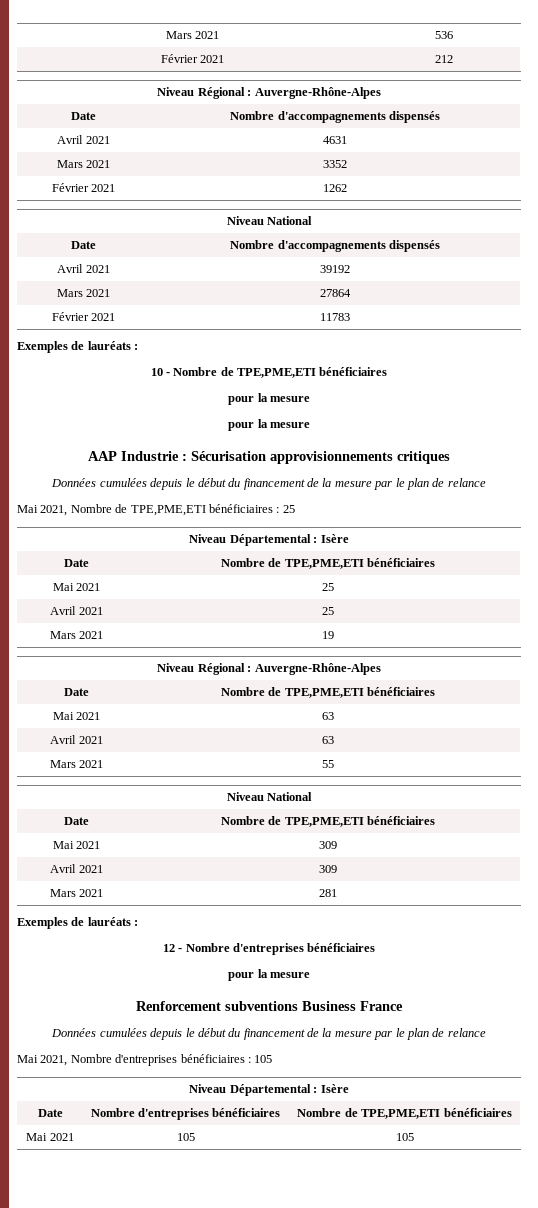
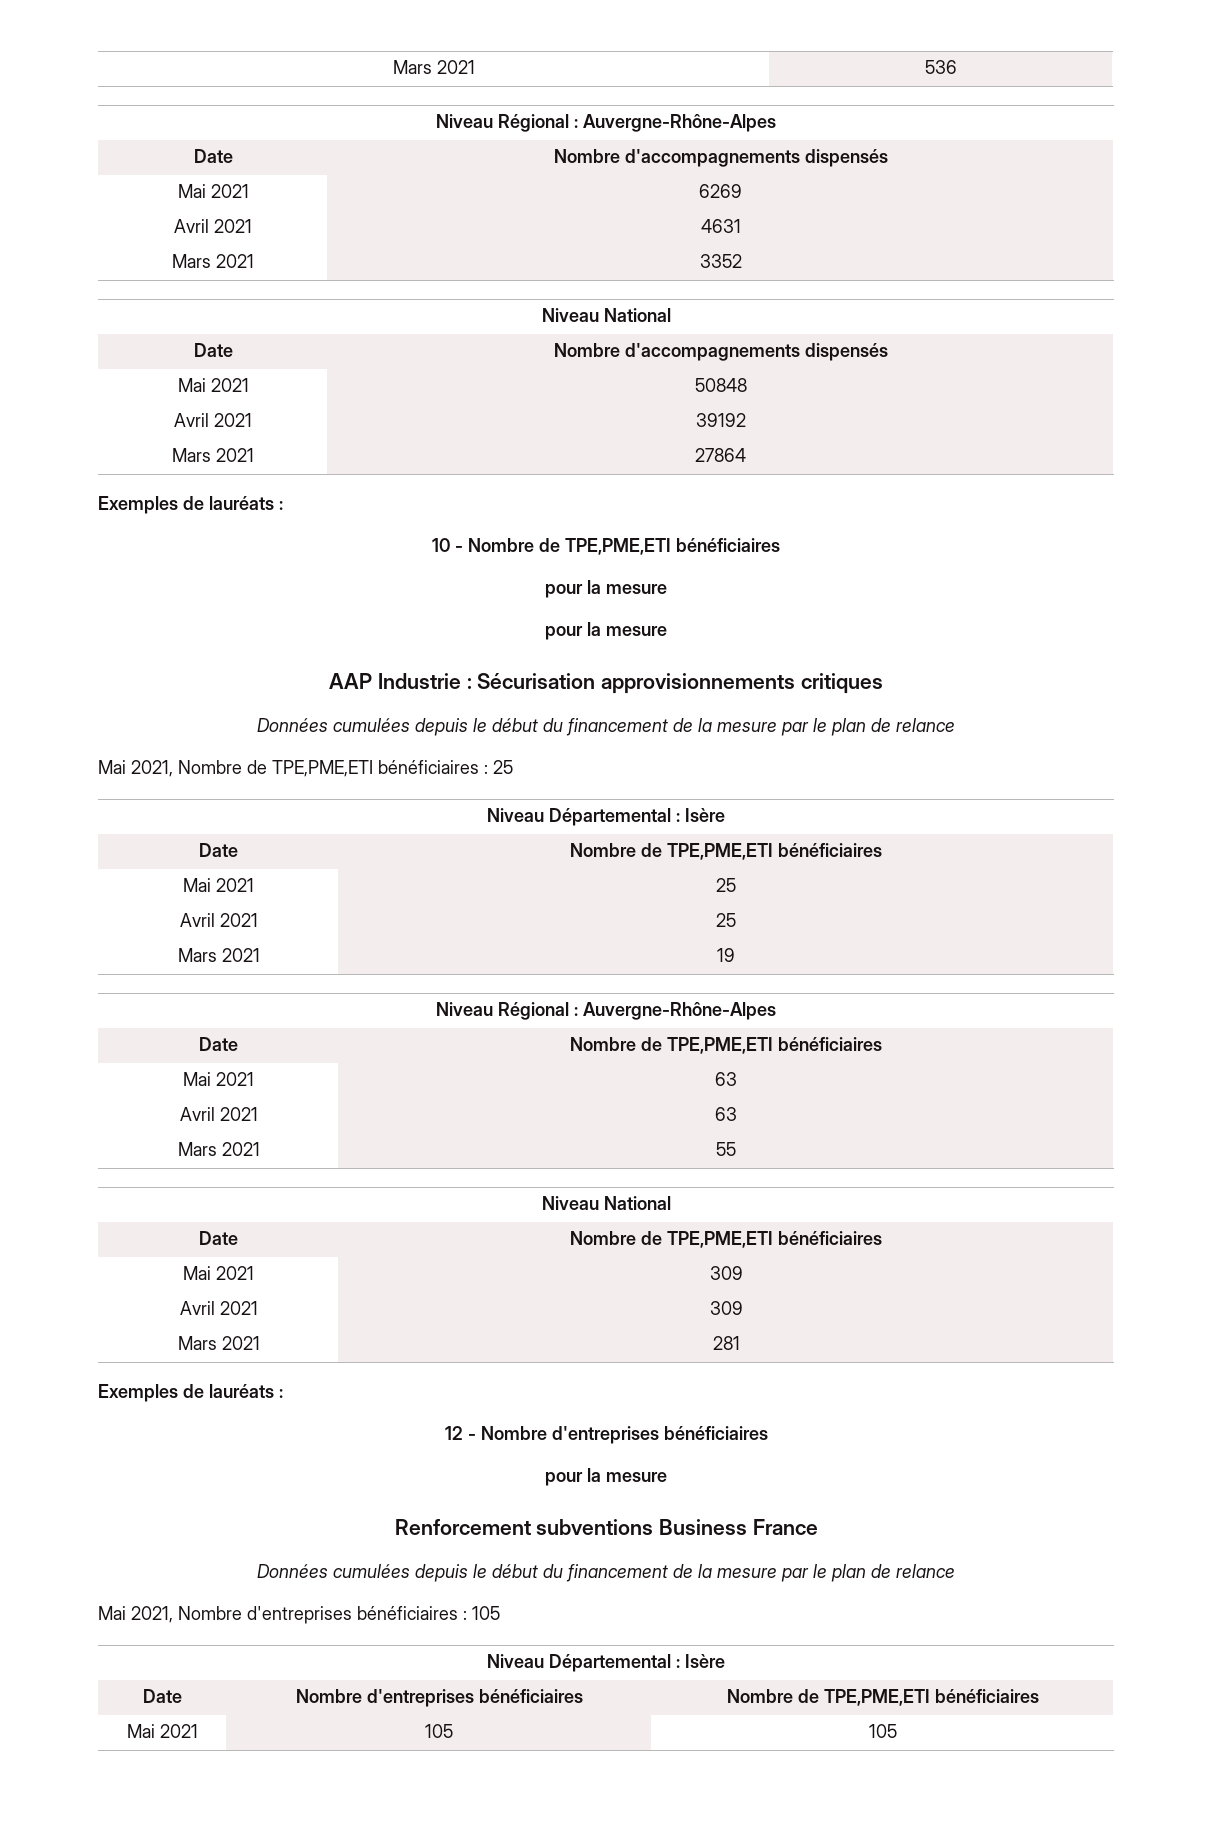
- Février 2021 | 212
+ Mai 2021 | 6269
- Février 2021 | 1262
+ Mai 2021 | 50848
- Février 2021 | 11783

